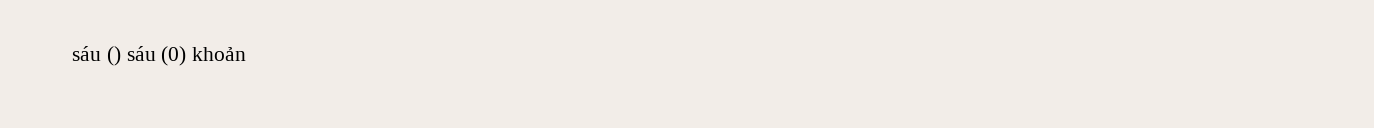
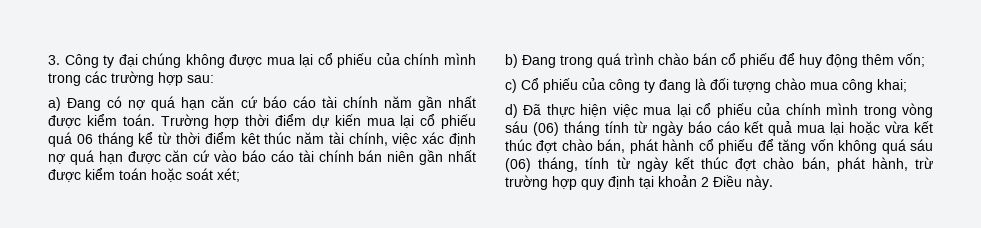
- sáu () sáu (0) khoản
+ 3. Công ty đại chúng không được mua lại cổ phiếu của chính mình trong các trường hợp sau:
+ a) Đang có nợ quá hạn căn cứ báo cáo tài chính năm gần nhất được kiểm toán. Trường hợp thời điểm dự kiến mua lại cổ phiếu quá 06 tháng kể từ thời điểm kêt thúc năm tài chính, việc xác định nợ quá hạn được căn cứ vào báo cáo tài chính bán niên gần nhất được kiểm toán hoặc soát xét;
+ b) Đang trong quá trình chào bán cổ phiếu để huy động thêm vốn;
+ c) Cổ phiếu của công ty đang là đối tượng chào mua công khai;
+ d) Đã thực hiện việc mua lại cổ phiếu của chính mình trong vòng sáu (06) tháng tính từ ngày báo cáo kết quả mua lại hoặc vừa kết thúc đợt chào bán, phát hành cổ phiếu để tăng vốn không quá sáu (06) tháng, tính từ ngày kết thúc đợt chào bán, phát hành, trừ trường hợp quy định tại khoản 2 Điều này.

